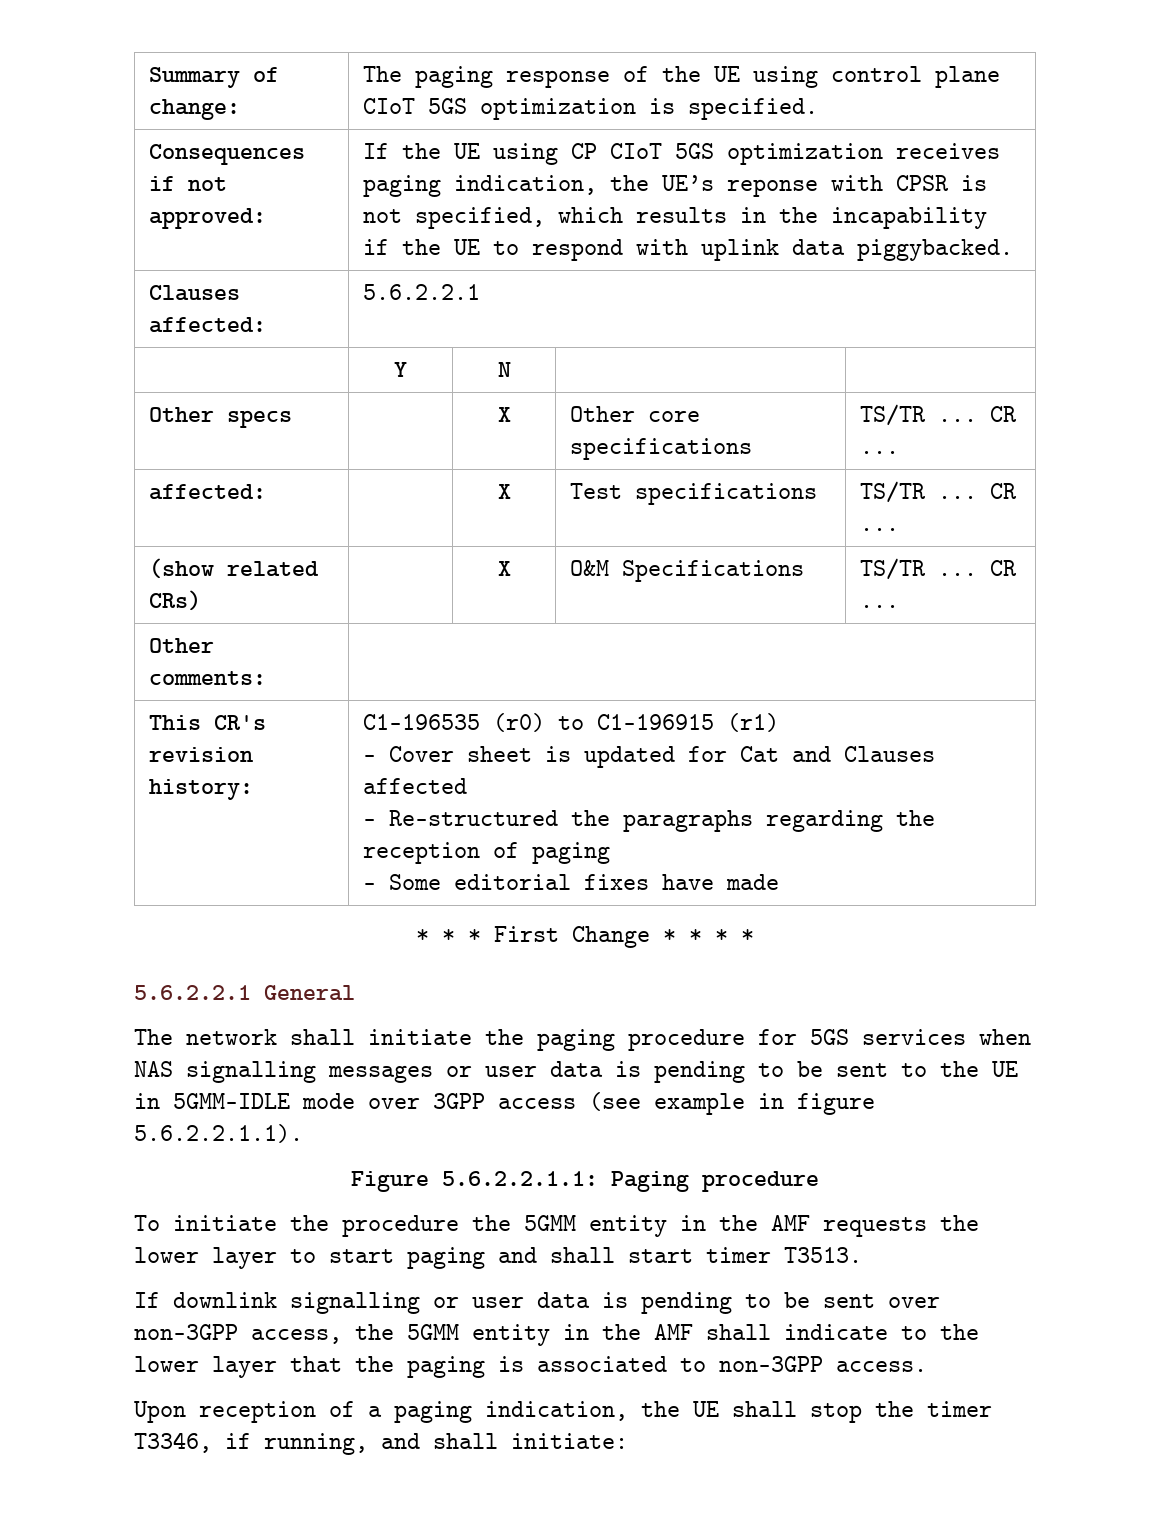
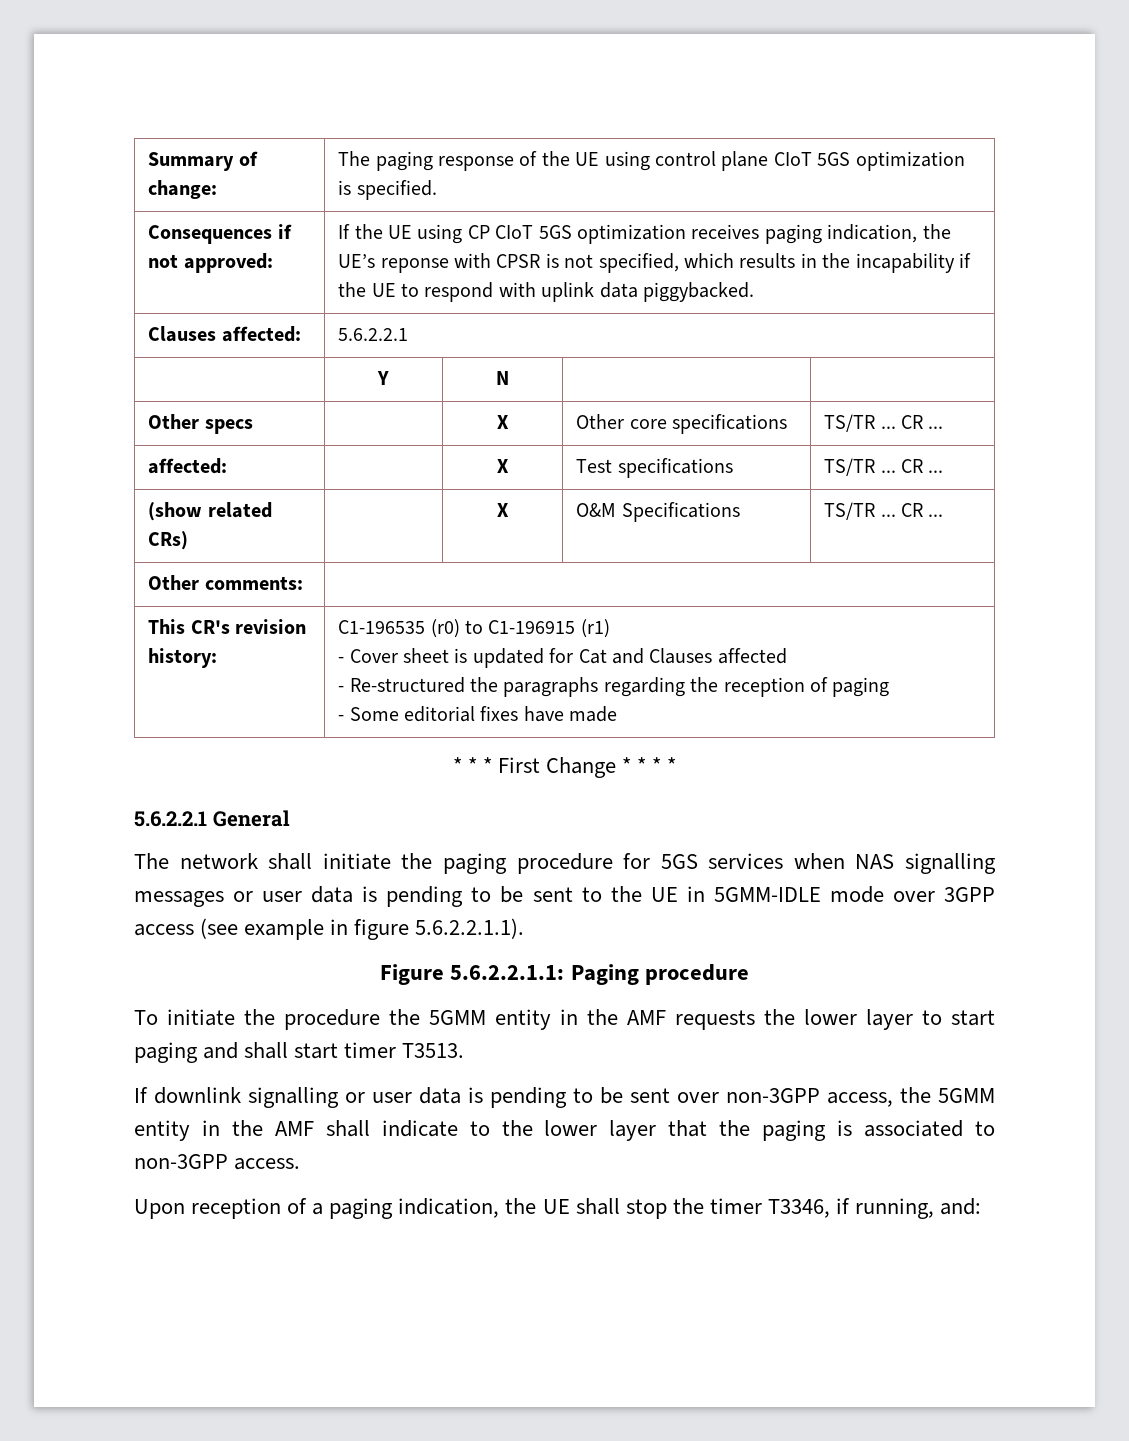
- Upon reception of a paging indication, the UE shall stop the timer T3346, if running, and shall initiate:
+ Upon reception of a paging indication, the UE shall stop the timer T3346, if running, and:

